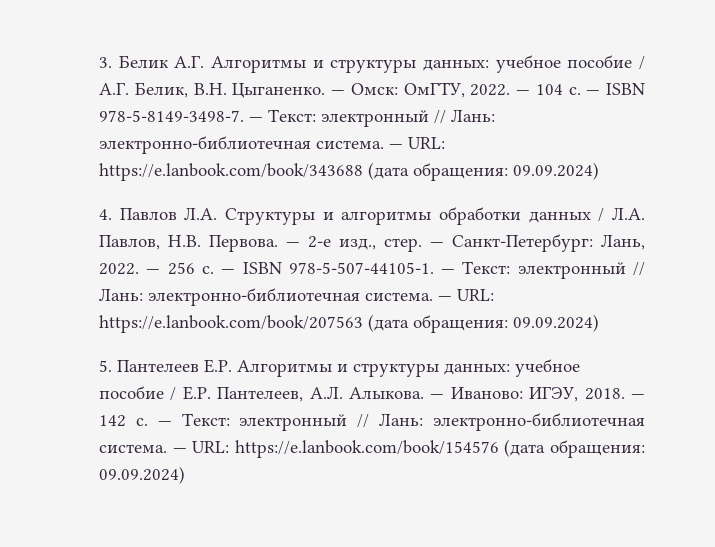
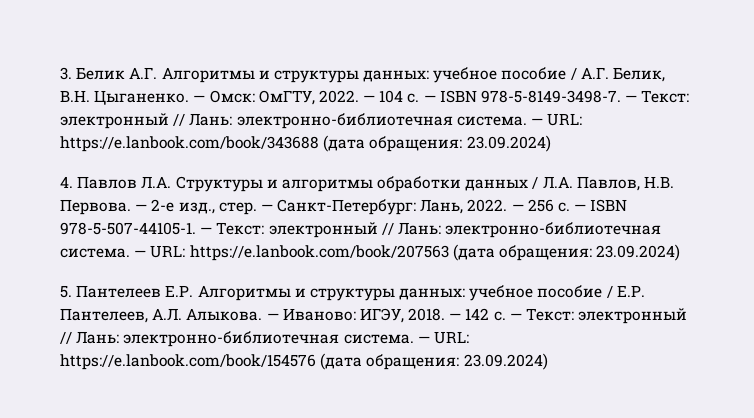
- — URL: https://e.lanbook.com/book/343688 (дата обращения: 09.09.2024)
+ — URL: https://e.lanbook.com/book/343688 (дата обращения: 23.09.2024)
- — URL: https://e.lanbook.com/book/207563 (дата обращения: 09.09.2024)
+ — URL: https://e.lanbook.com/book/207563 (дата обращения: 23.09.2024)
- — URL: https://e.lanbook.com/book/154576 (дата обращения: 09.09.2024)
+ — URL: https://e.lanbook.com/book/154576 (дата обращения: 23.09.2024)

